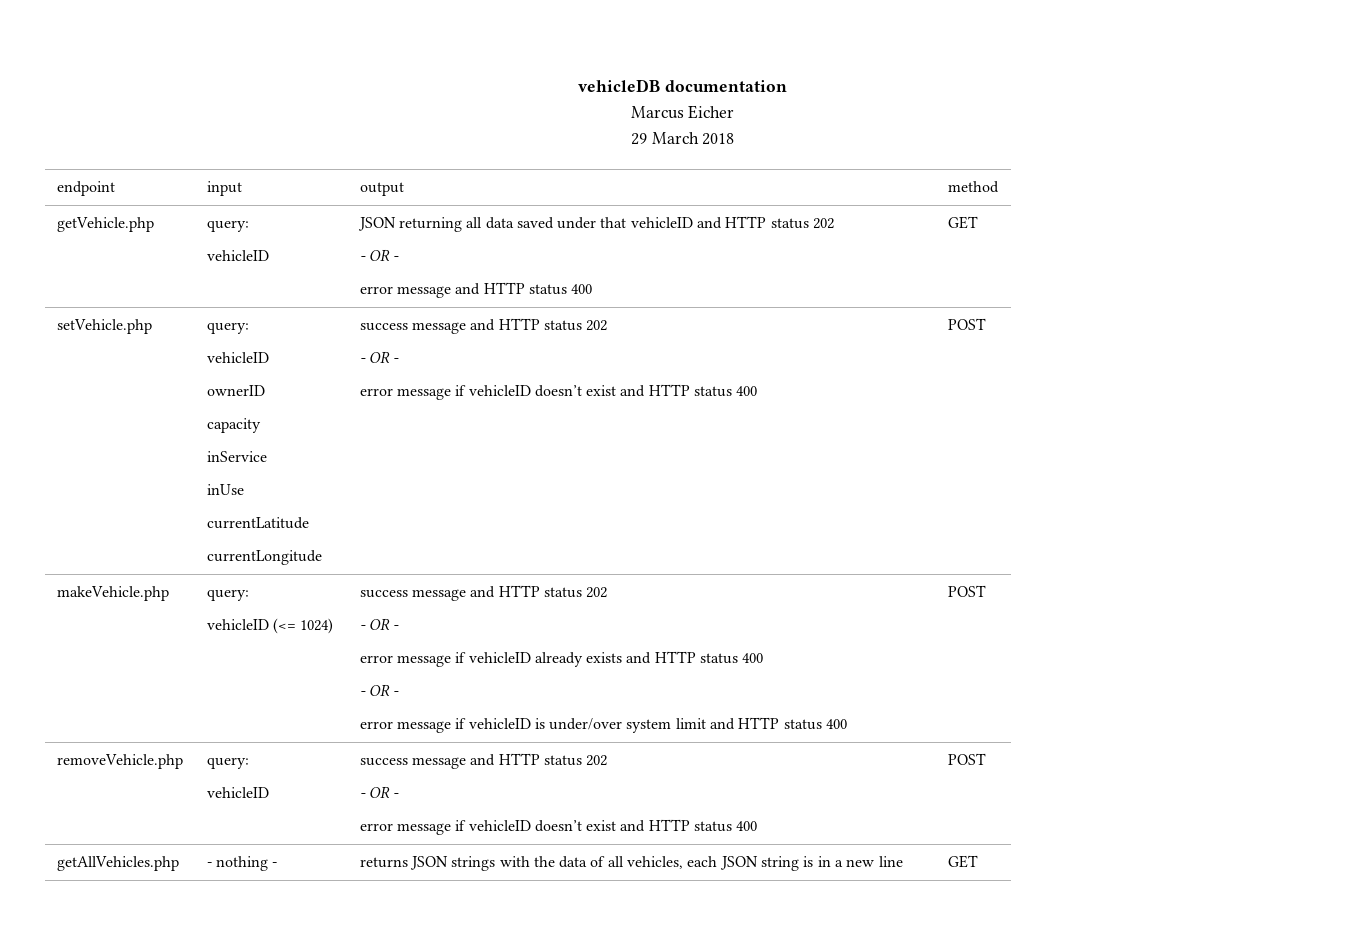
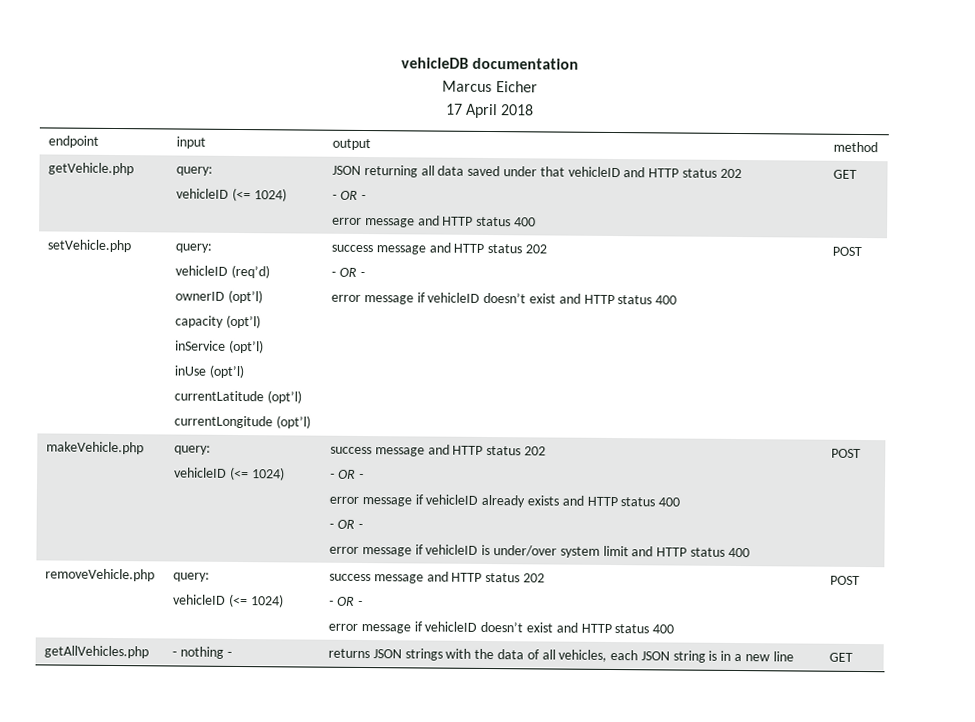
- 29 March 2018
+ 17 April 2018
  getVehicle.php | query:
- vehicleID | JSON returning all data saved under that vehicleID and HTTP status 202
+ vehicleID (<= 1024) | JSON returning all data saved under that vehicleID and HTTP status 202
  setVehicle.php | query:
- vehicleID
- ownerID
- capacity
- inService
- inUse
- currentLatitude
- currentLongitude | success message and HTTP status 202
+ vehicleID (req’d)
+ ownerID (opt’l)
+ capacity (opt’l)
+ inService (opt’l)
+ inUse (opt’l)
+ currentLatitude (opt’l)
+ currentLongitude (opt’l) | success message and HTTP status 202
  removeVehicle.php | query:
- vehicleID | success message and HTTP status 202
+ vehicleID (<= 1024) | success message and HTTP status 202

